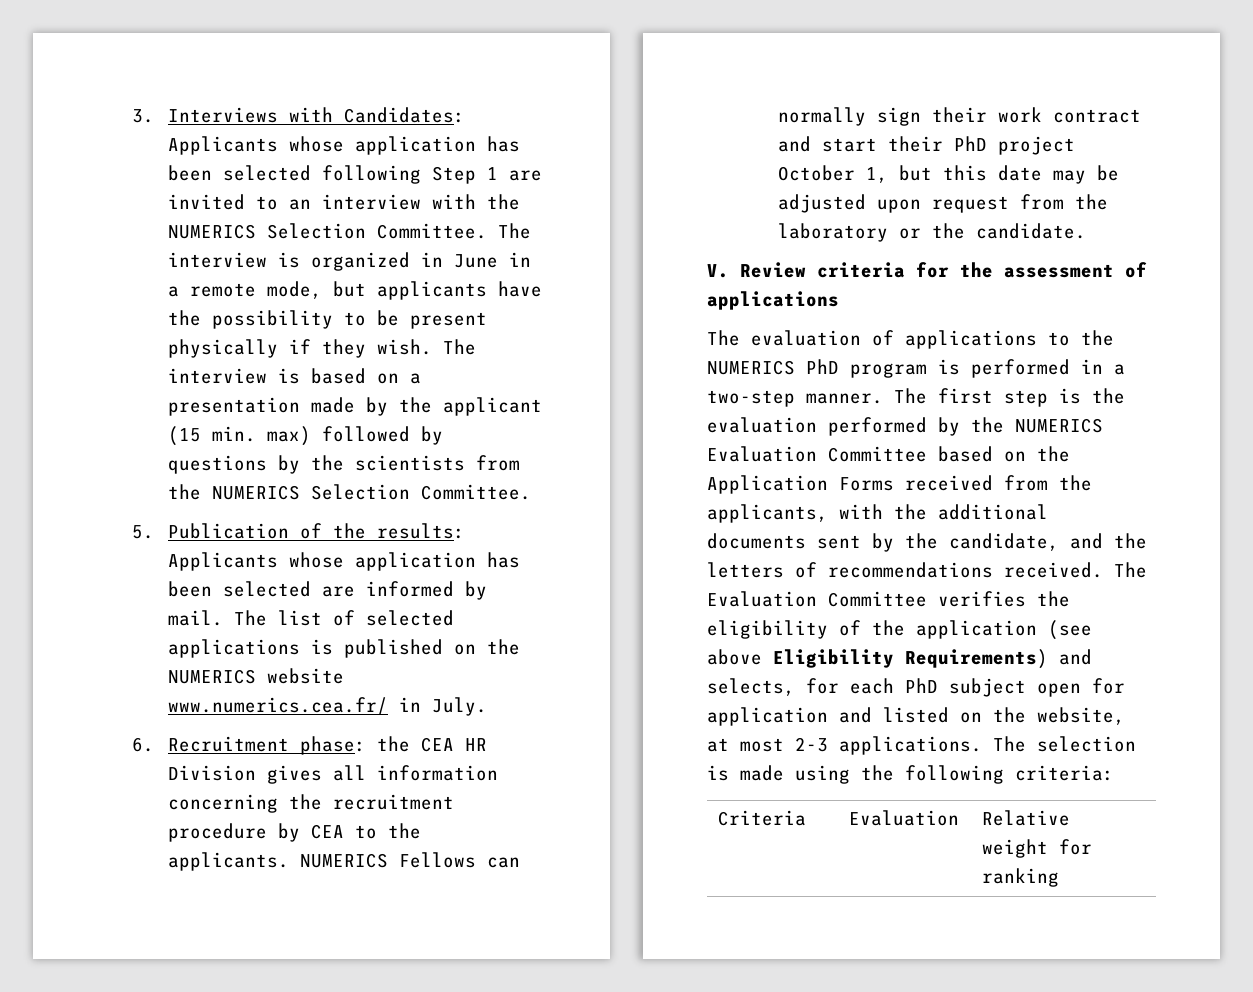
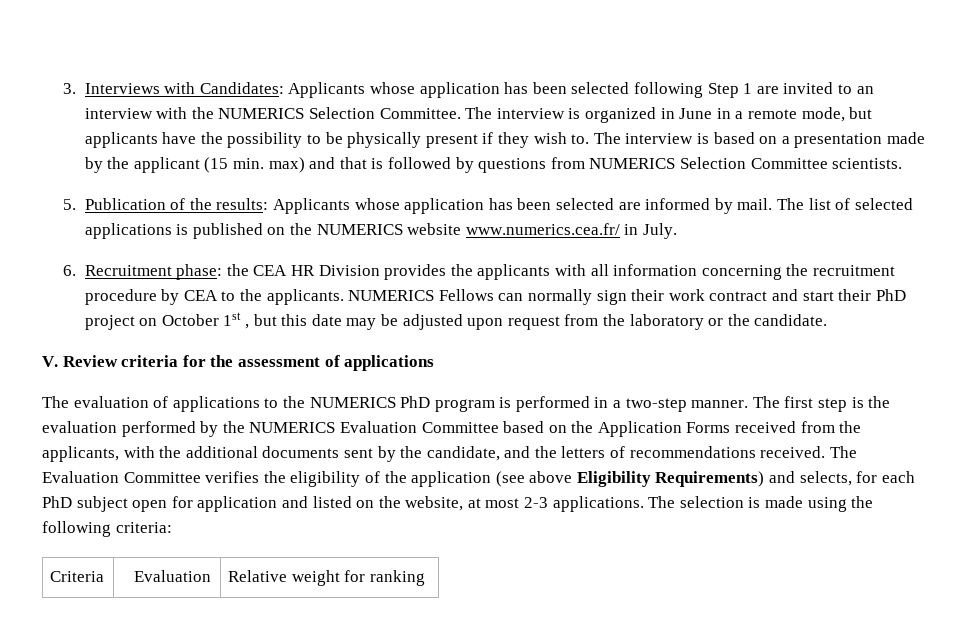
- The interview is organized in June in a remote mode, but applicants have the possibility to be present physically if they wish.
+ The interview is organized in June in a remote mode, but applicants have the possibility to be physically present if they wish to.
- The interview is based on a presentation made by the applicant (15 min. max) followed by questions by the scientists from the NUMERICS Selection Committee.
+ The interview is based on a presentation made by the applicant (15 min. max) and that is followed by questions from NUMERICS Selection Committee scientists.
- 6. Recruitment phase: the CEA HR Division gives all information concerning the recruitment procedure by CEA to the applicants.
+ 6. Recruitment phase: the CEA HR Division provides the applicants with all information concerning the recruitment procedure by CEA to the applicants.
- NUMERICS Fellows can normally sign their work contract and start their PhD project October 1, but this date may be adjusted upon request from the laboratory or the candidate.
+ NUMERICS Fellows can normally sign their work contract and start their PhD project on October 1st , but this date may be adjusted upon request from the laboratory or the candidate.

